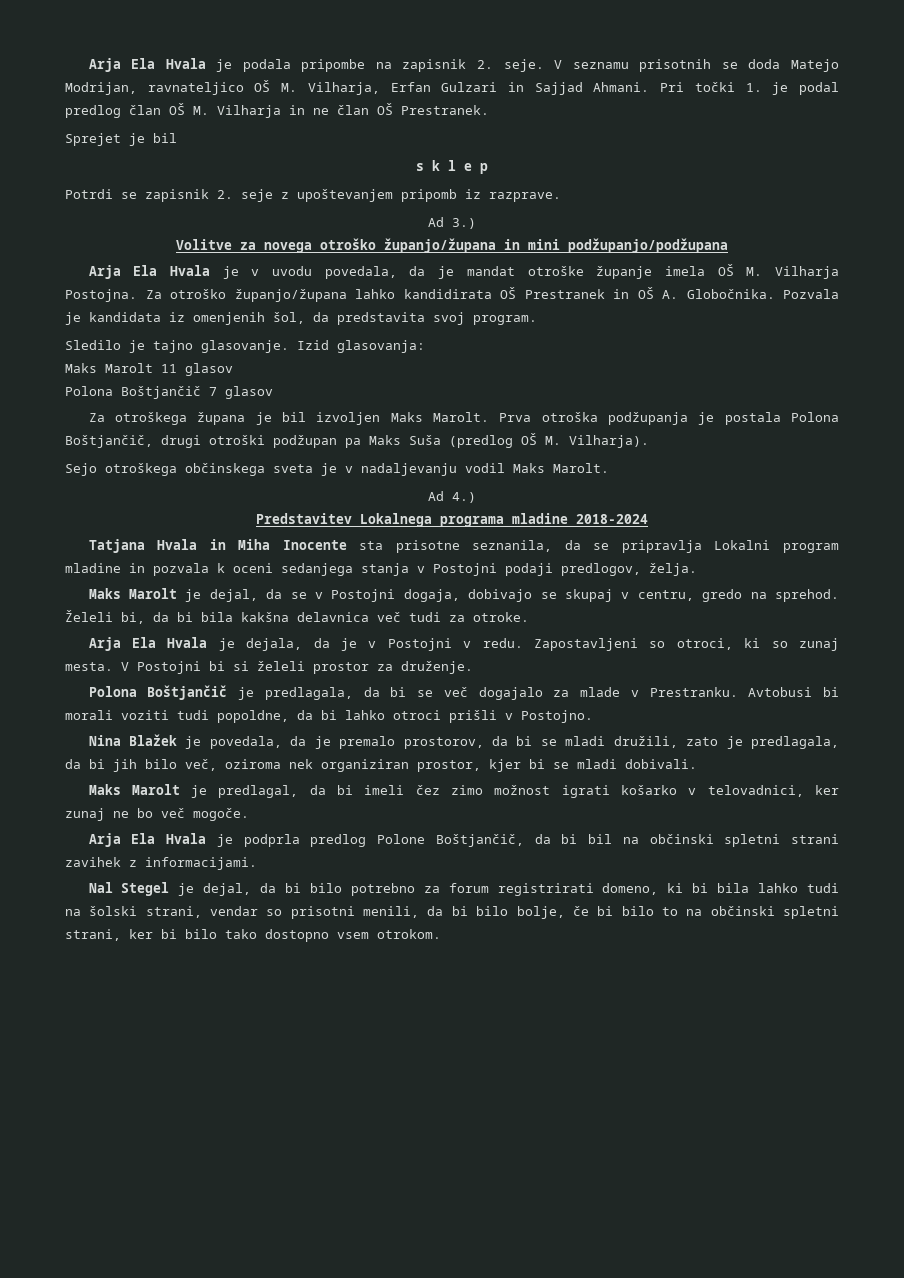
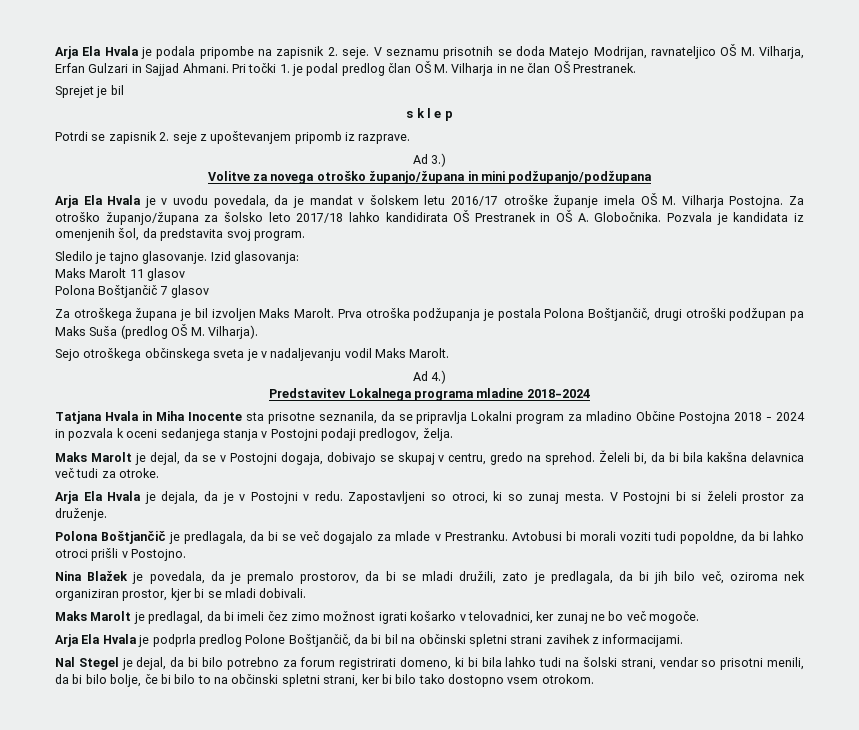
- Arja Ela Hvala je v uvodu povedala, da je mandat otroške županje imela OŠ M. Vilharja Postojna.
+ Arja Ela Hvala je v uvodu povedala, da je mandat v šolskem letu 2016/17 otroške županje imela OŠ M. Vilharja Postojna.
- Za otroško županjo/župana lahko kandidirata OŠ Prestranek in OŠ A. Globočnika.
+ Za otroško županjo/župana za šolsko leto 2017/18 lahko kandidirata OŠ Prestranek in OŠ A. Globočnika.
- Tatjana Hvala in Miha Inocente sta prisotne seznanila, da se pripravlja Lokalni program mladine in pozvala k oceni sedanjega stanja v Postojni podaji predlogov, želja.
+ Tatjana Hvala in Miha Inocente sta prisotne seznanila, da se pripravlja Lokalni program za mladino Občine Postojna 2018 - 2024 in pozvala k oceni sedanjega stanja v Postojni podaji predlogov, želja.

